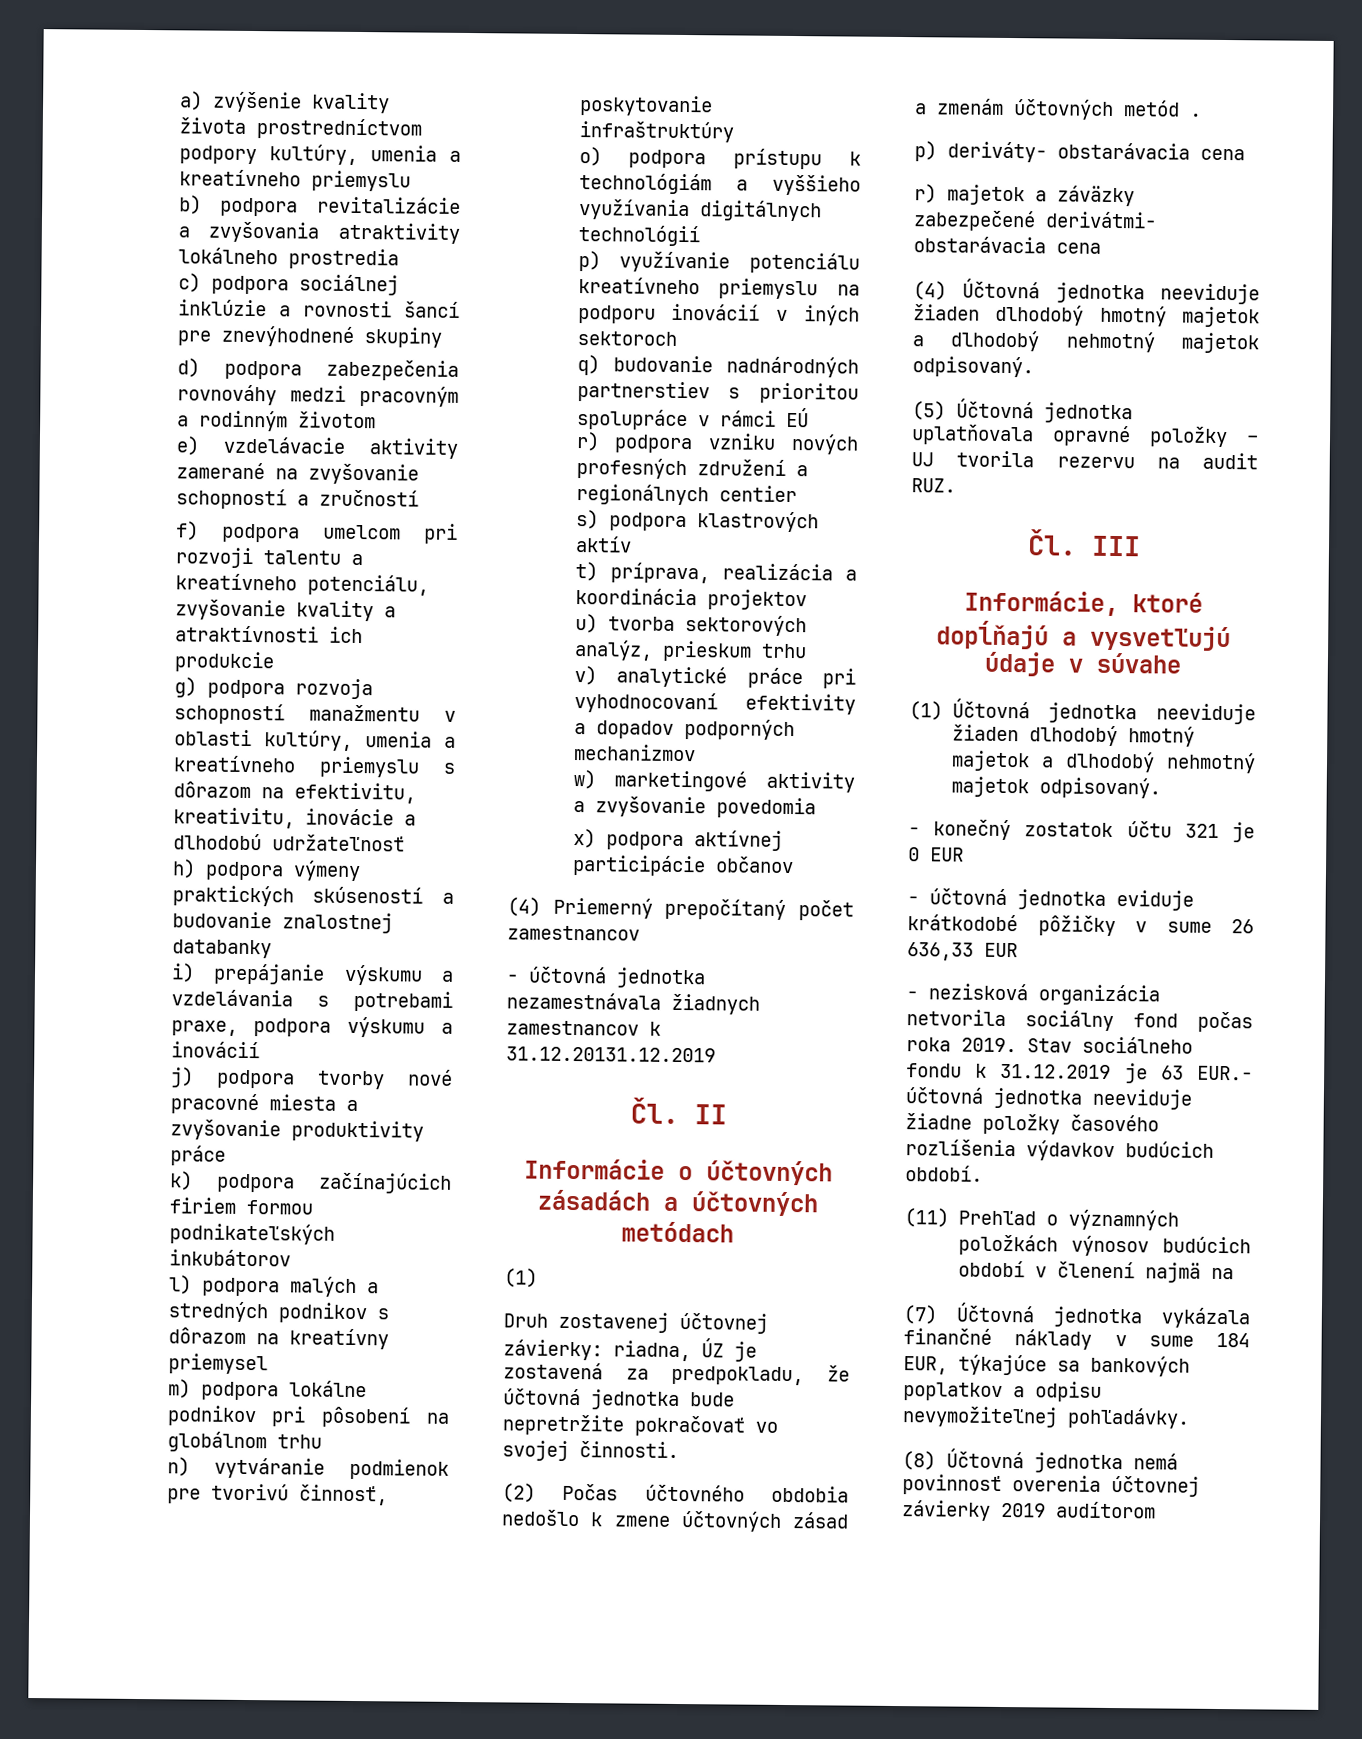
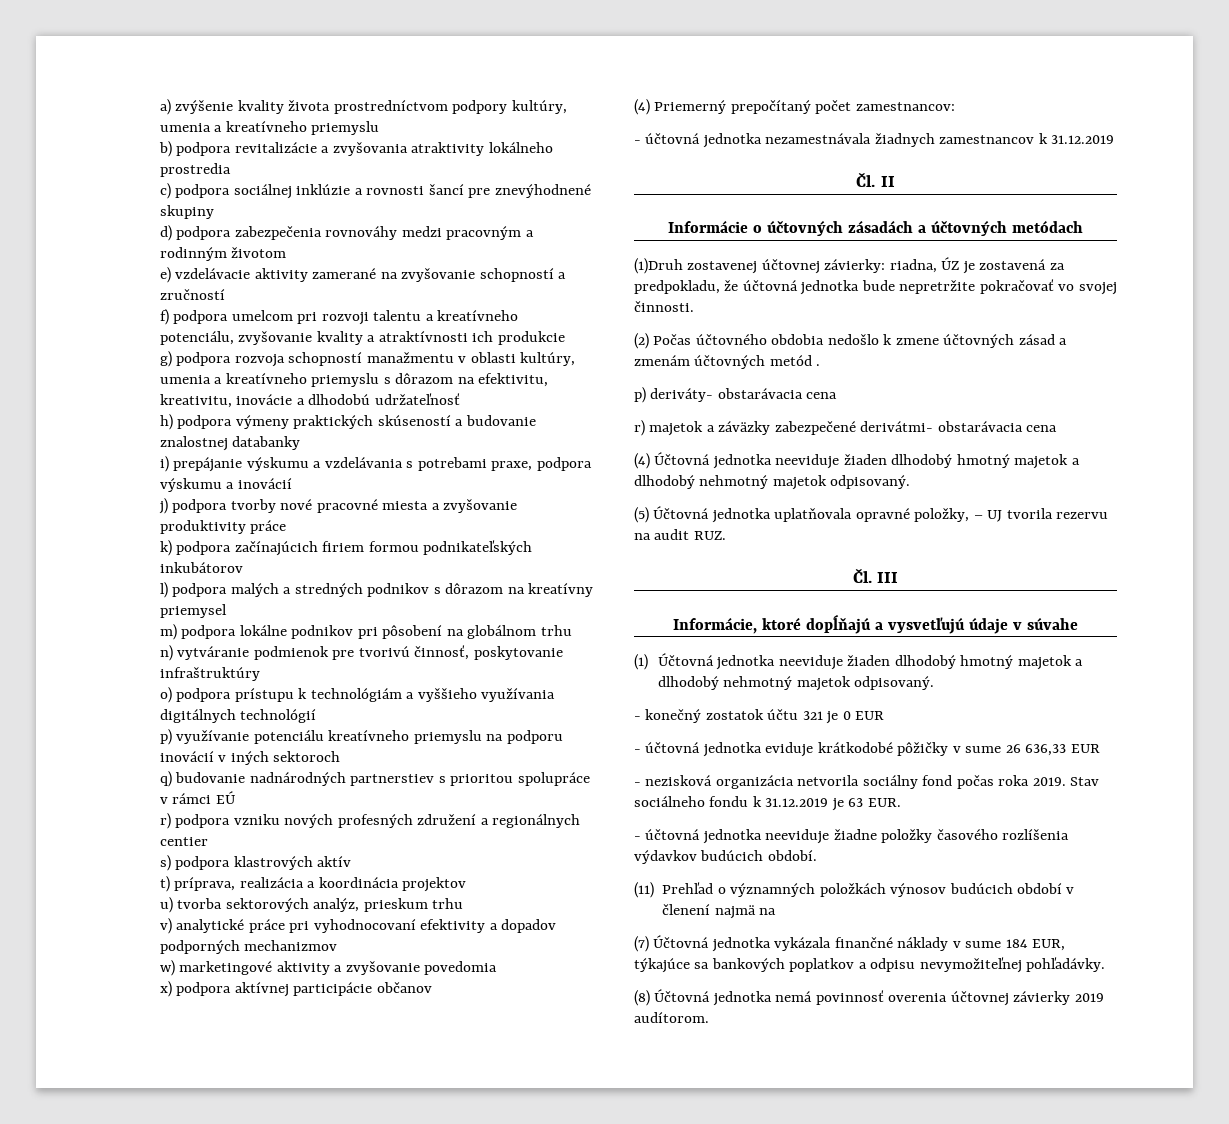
- (4) Priemerný prepočítaný počet zamestnancov
+ (4) Priemerný prepočítaný počet zamestnancov:
- - účtovná jednotka nezamestnávala žiadnych zamestnancov k 31.12.20131.12.2019
+ - účtovná jednotka nezamestnávala žiadnych zamestnancov k 31.12.2019
  Informácie o účtovných zásadách a účtovných metódach
- (1)
- Druh zostavenej účtovnej závierky: riadna, ÚZ je zostavená za predpokladu, že účtovná jednotka bude nepretržite pokračovať vo svojej činnosti.
+ (1)Druh zostavenej účtovnej závierky: riadna, ÚZ je zostavená za predpokladu, že účtovná jednotka bude nepretržite pokračovať vo svojej činnosti.
- (5) Účtovná jednotka uplatňovala opravné položky – UJ tvorila rezervu na audit RUZ.
+ (5) Účtovná jednotka uplatňovala opravné položky, – UJ tvorila rezervu na audit RUZ.
- Stav sociálneho fondu k 31.12.2019 je 63 EUR.- účtovná jednotka neeviduje žiadne položky časového rozlíšenia výdavkov budúcich období.
+ Stav sociálneho fondu k 31.12.2019 je 63 EUR.
+ - účtovná jednotka neeviduje žiadne položky časového rozlíšenia výdavkov budúcich období.
- (8) Účtovná jednotka nemá povinnosť overenia účtovnej závierky 2019 audítorom
+ (8) Účtovná jednotka nemá povinnosť overenia účtovnej závierky 2019 audítorom.

